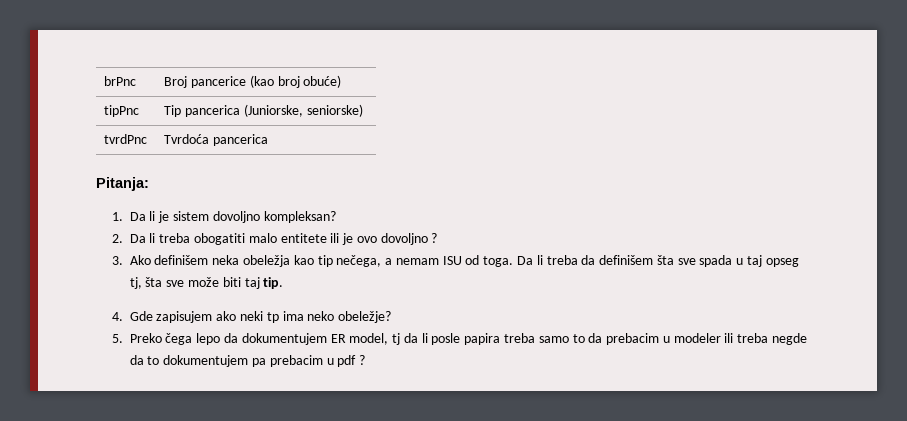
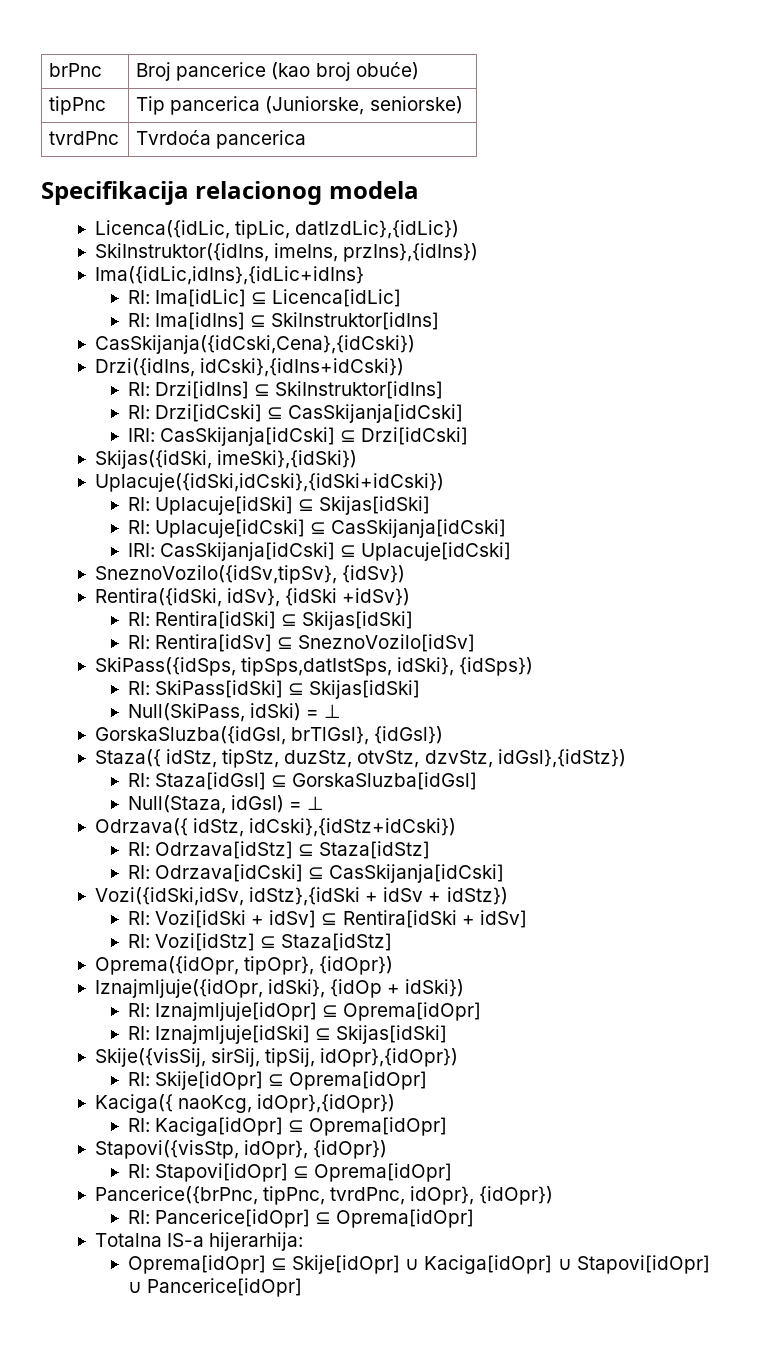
- Pitanja:
- 1. Da li je sistem dovoljno kompleksan?
- 2. Da li treba obogatiti malo entitete ili je ovo dovoljno ?
- 3. Ako definišem neka obeležja kao tip nečega, a nemam ISU od toga. Da li treba da definišem šta sve spada u taj opseg tj, šta sve može biti taj tip.
- 4. Gde zapisujem ako neki tp ima neko obeležje?
- 5. Preko čega lepo da dokumentujem ER model, tj da li posle papira treba samo to da prebacim u modeler ili treba negde da to dokumentujem pa prebacim u pdf ?
+ Specifikacija relacionog modela
+ Licenca({idLic, tipLic, datIzdLic},{idLic})
+ SkiInstruktor({idIns, imeIns, przIns},{idIns})
+ Ima({idLic,idIns},{idLic+idIns}
+ RI: Ima[idLic] ⊆ Licenca[idLic]
+ RI: Ima[idIns] ⊆ SkiInstruktor[idIns]
+ CasSkijanja({idCski,Cena},{idCski})
+ Drzi({idIns, idCski},{idIns+idCski})
+ RI: Drzi[idIns] ⊆ SkiInstruktor[idIns]
+ RI: Drzi[idCski] ⊆ CasSkijanja[idCski]
+ IRI: CasSkijanja[idCski] ⊆ Drzi[idCski]
+ Skijas({idSki, imeSki},{idSki})
+ Uplacuje({idSki,idCski},{idSki+idCski})
+ RI: Uplacuje[idSki] ⊆ Skijas[idSki]
+ RI: Uplacuje[idCski] ⊆ CasSkijanja[idCski]
+ IRI: CasSkijanja[idCski] ⊆ Uplacuje[idCski]
+ SneznoVozilo({idSv,tipSv}, {idSv})
+ Rentira({idSki, idSv}, {idSki +idSv})
+ RI: Rentira[idSki] ⊆ Skijas[idSki]
+ RI: Rentira[idSv] ⊆ SneznoVozilo[idSv]
+ SkiPass({idSps, tipSps,datIstSps, idSki}, {idSps})
+ RI: SkiPass[idSki] ⊆ Skijas[idSki]
+ Null(SkiPass, idSki) = ⊥
+ GorskaSluzba({idGsl, brTlGsl}, {idGsl})
+ Staza({ idStz, tipStz, duzStz, otvStz, dzvStz, idGsl},{idStz})
+ RI: Staza[idGsl] ⊆ GorskaSluzba[idGsl]
+ Null(Staza, idGsl) = ⊥
+ Odrzava({ idStz, idCski},{idStz+idCski})
+ RI: Odrzava[idStz] ⊆ Staza[idStz]
+ RI: Odrzava[idCski] ⊆ CasSkijanja[idCski]
+ Vozi({idSki,idSv, idStz},{idSki + idSv + idStz})
+ RI: Vozi[idSki + idSv] ⊆ Rentira[idSki + idSv]
+ RI: Vozi[idStz] ⊆ Staza[idStz]
+ Oprema({idOpr, tipOpr}, {idOpr})
+ Iznajmljuje({idOpr, idSki}, {idOp + idSki})
+ RI: Iznajmljuje[idOpr] ⊆ Oprema[idOpr]
+ RI: Iznajmljuje[idSki] ⊆ Skijas[idSki]
+ Skije({visSij, sirSij, tipSij, idOpr},{idOpr})
+ RI: Skije[idOpr] ⊆ Oprema[idOpr]
+ Kaciga({ naoKcg, idOpr},{idOpr})
+ RI: Kaciga[idOpr] ⊆ Oprema[idOpr]
+ Stapovi({visStp, idOpr}, {idOpr})
+ RI: Stapovi[idOpr] ⊆ Oprema[idOpr]
+ Pancerice({brPnc, tipPnc, tvrdPnc, idOpr}, {idOpr})
+ RI: Pancerice[idOpr] ⊆ Oprema[idOpr]
+ Totalna IS-a hijerarhija:
+ Oprema[idOpr] ⊆ Skije[idOpr] ∪ Kaciga[idOpr] ∪ Stapovi[idOpr] ∪ Pancerice[idOpr]

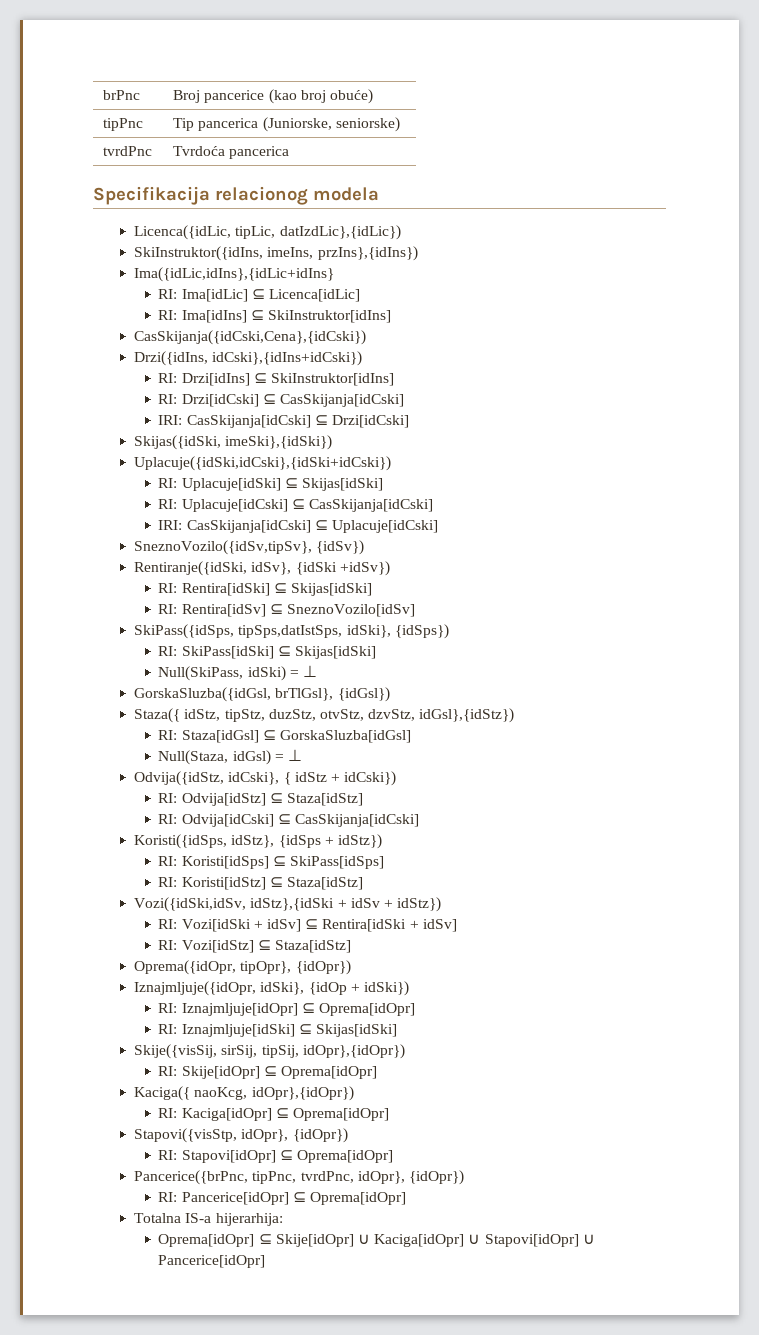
- Rentira({idSki, idSv}, {idSki +idSv})
+ Rentiranje({idSki, idSv}, {idSki +idSv})
- Odrzava({ idStz, idCski},{idStz+idCski})
- RI: Odrzava[idStz] ⊆ Staza[idStz]
+ Odvija({idStz, idCski}, { idStz + idCski})
+ RI: Odvija[idStz] ⊆ Staza[idStz]
- RI: Odrzava[idCski] ⊆ CasSkijanja[idCski]
+ RI: Odvija[idCski] ⊆ CasSkijanja[idCski]
+ Koristi({idSps, idStz}, {idSps + idStz})
+ RI: Koristi[idSps] ⊆ SkiPass[idSps]
+ RI: Koristi[idStz] ⊆ Staza[idStz]

